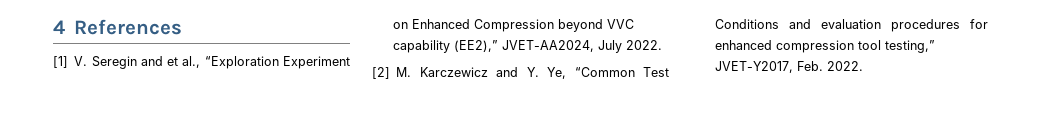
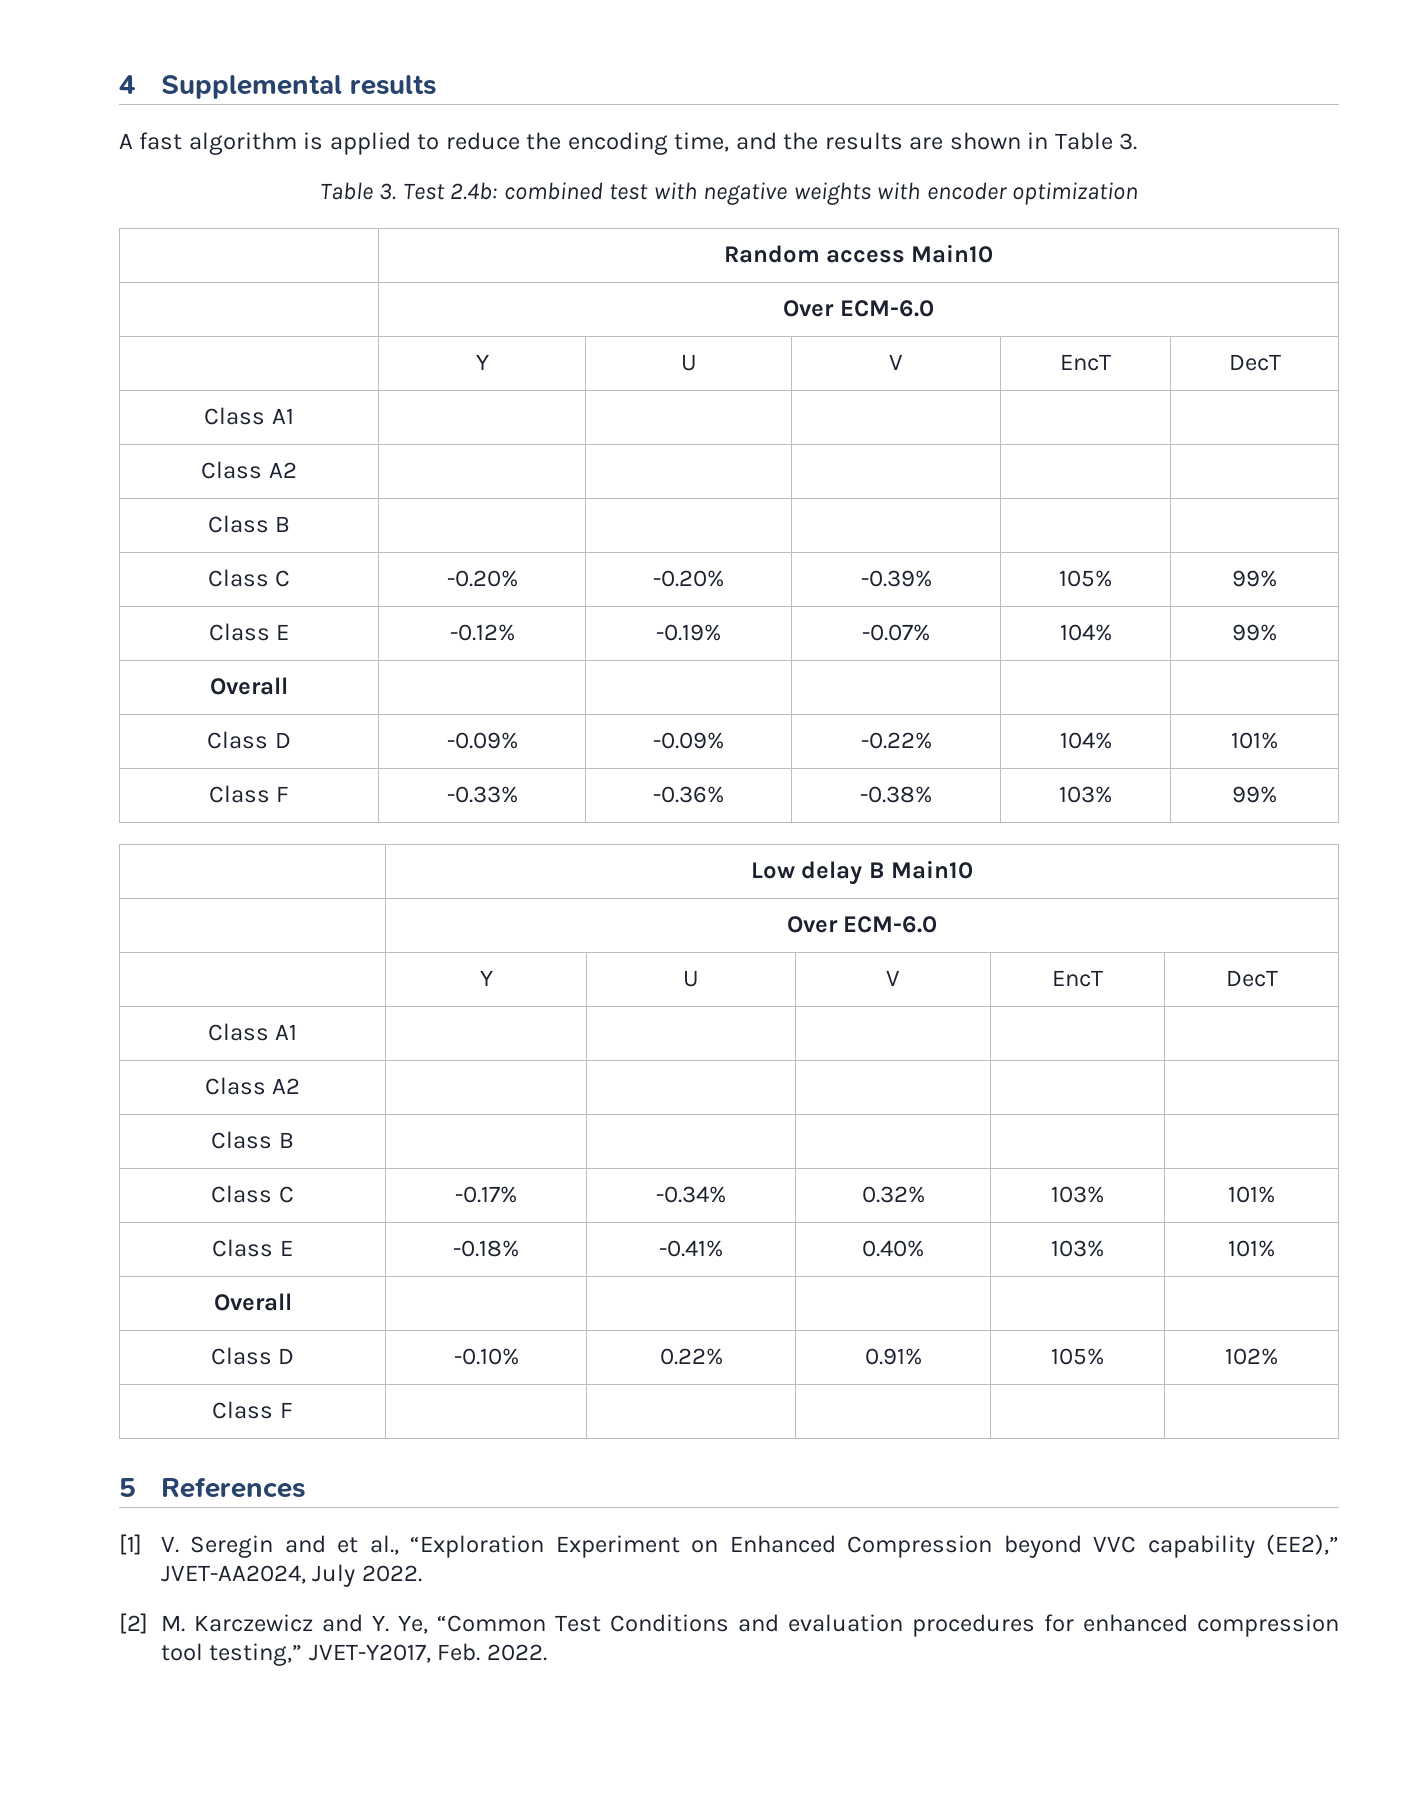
- 4 References
+ 4 Supplemental results
+ A fast algorithm is applied to reduce the encoding time, and the results are shown in Table 3.
+ Table 3. Test 2.4b: combined test with negative weights with encoder optimization
+ | Random access Main10
+ | Over ECM-6.0
+ | Y | U | V | EncT | DecT
+ Class A1 | | | | |
+ Class A2 | | | | |
+ Class B | | | | |
+ Class C | -0.20% | -0.20% | -0.39% | 105% | 99%
+ Class E | -0.12% | -0.19% | -0.07% | 104% | 99%
+ Overall | | | | |
+ Class D | -0.09% | -0.09% | -0.22% | 104% | 101%
+ Class F | -0.33% | -0.36% | -0.38% | 103% | 99%
+ | Low delay B Main10
+ | Over ECM-6.0
+ | Y | U | V | EncT | DecT
+ Class A1 | | | | |
+ Class A2 | | | | |
+ Class B | | | | |
+ Class C | -0.17% | -0.34% | 0.32% | 103% | 101%
+ Class E | -0.18% | -0.41% | 0.40% | 103% | 101%
+ Overall | | | | |
+ Class D | -0.10% | 0.22% | 0.91% | 105% | 102%
+ Class F | | | | |
+ 5 References

